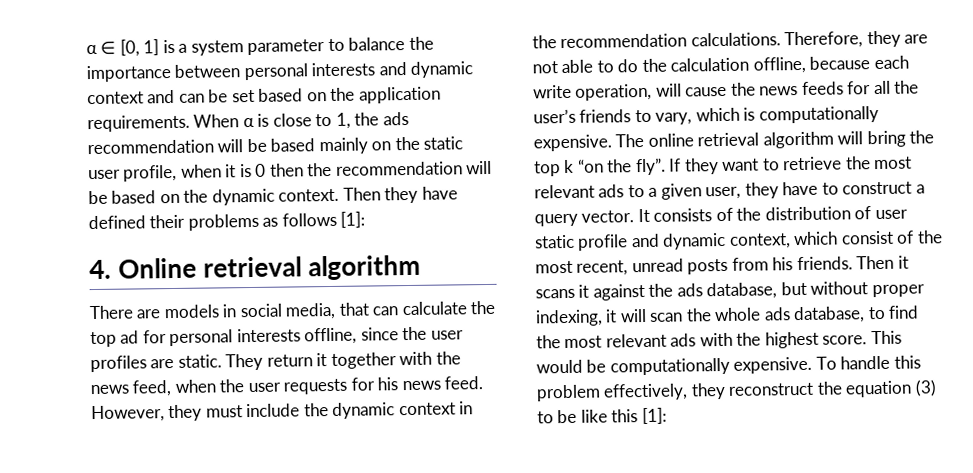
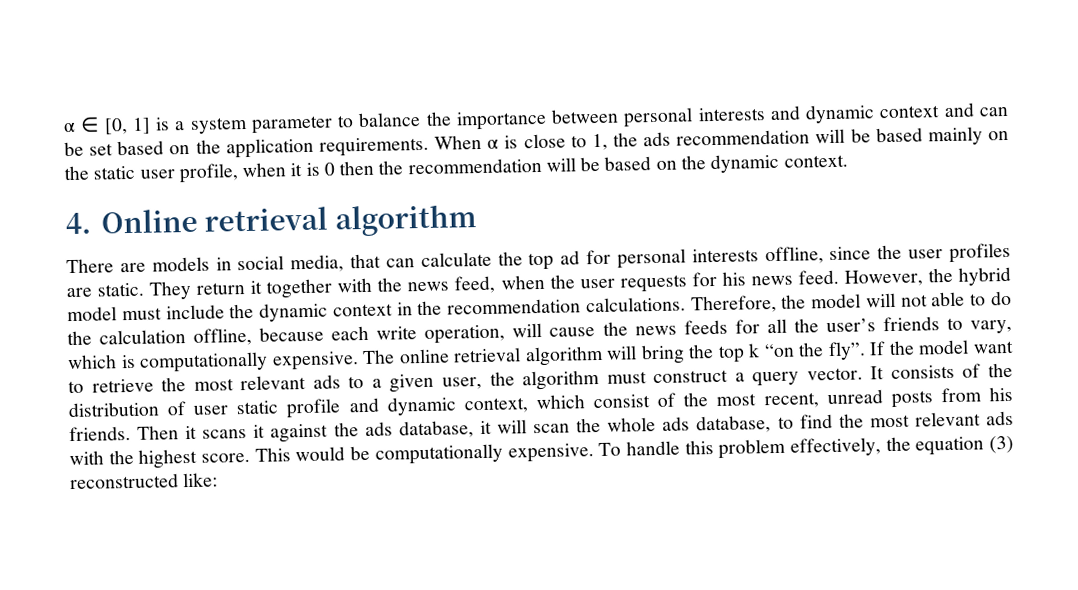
- Then they have defined their problems as follows [1]:
- However, they must include the dynamic context in the recommendation calculations.
+ However, the hybrid model must include the dynamic context in the recommendation calculations.
- Therefore, they are not able to do the calculation offline, because each write operation, will cause the news feeds for all the user’s friends to vary, which is computationally expensive.
+ Therefore, the model will not able to do the calculation offline, because each write operation, will cause the news feeds for all the user’s friends to vary, which is computationally expensive.
- If they want to retrieve the most relevant ads to a given user, they have to construct a query vector.
+ If the model want to retrieve the most relevant ads to a given user, the algorithm must construct a query vector.
- Then it scans it against the ads database, but without proper indexing, it will scan the whole ads database, to find the most relevant ads with the highest score.
+ Then it scans it against the ads database, it will scan the whole ads database, to find the most relevant ads with the highest score.
- To handle this problem effectively, they reconstruct the equation (3) to be like this [1]:
+ To handle this problem effectively, the equation (3) reconstructed like:

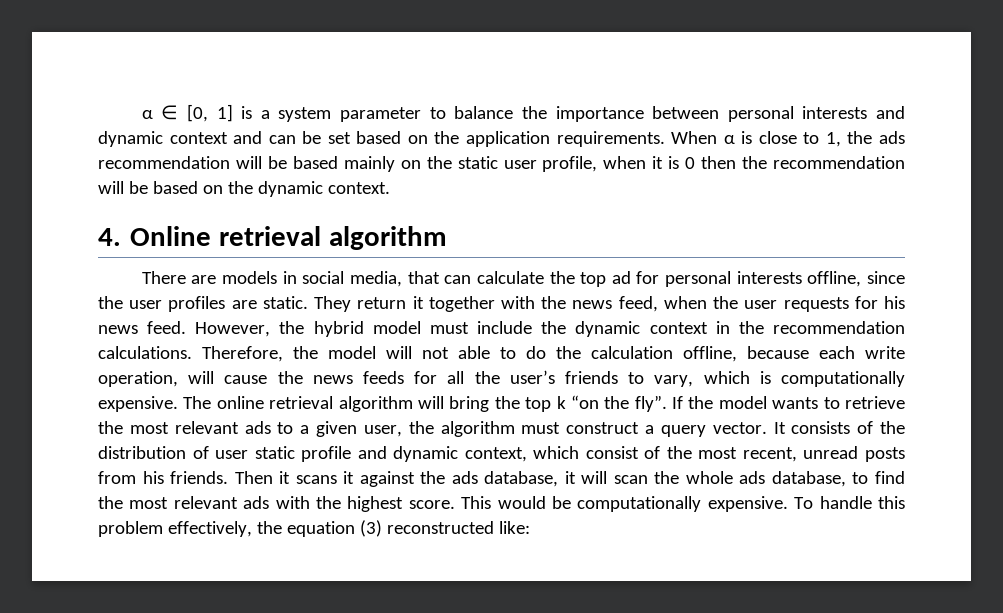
- If the model want to retrieve the most relevant ads to a given user, the algorithm must construct a query vector.
+ If the model wants to retrieve the most relevant ads to a given user, the algorithm must construct a query vector.

